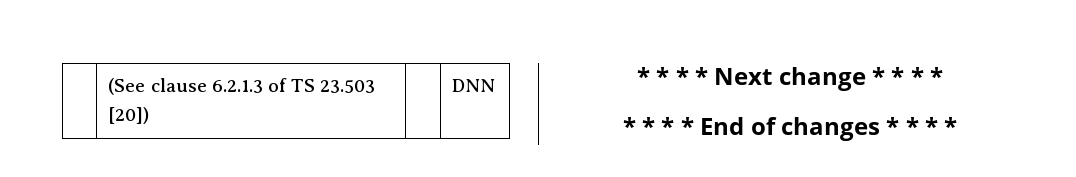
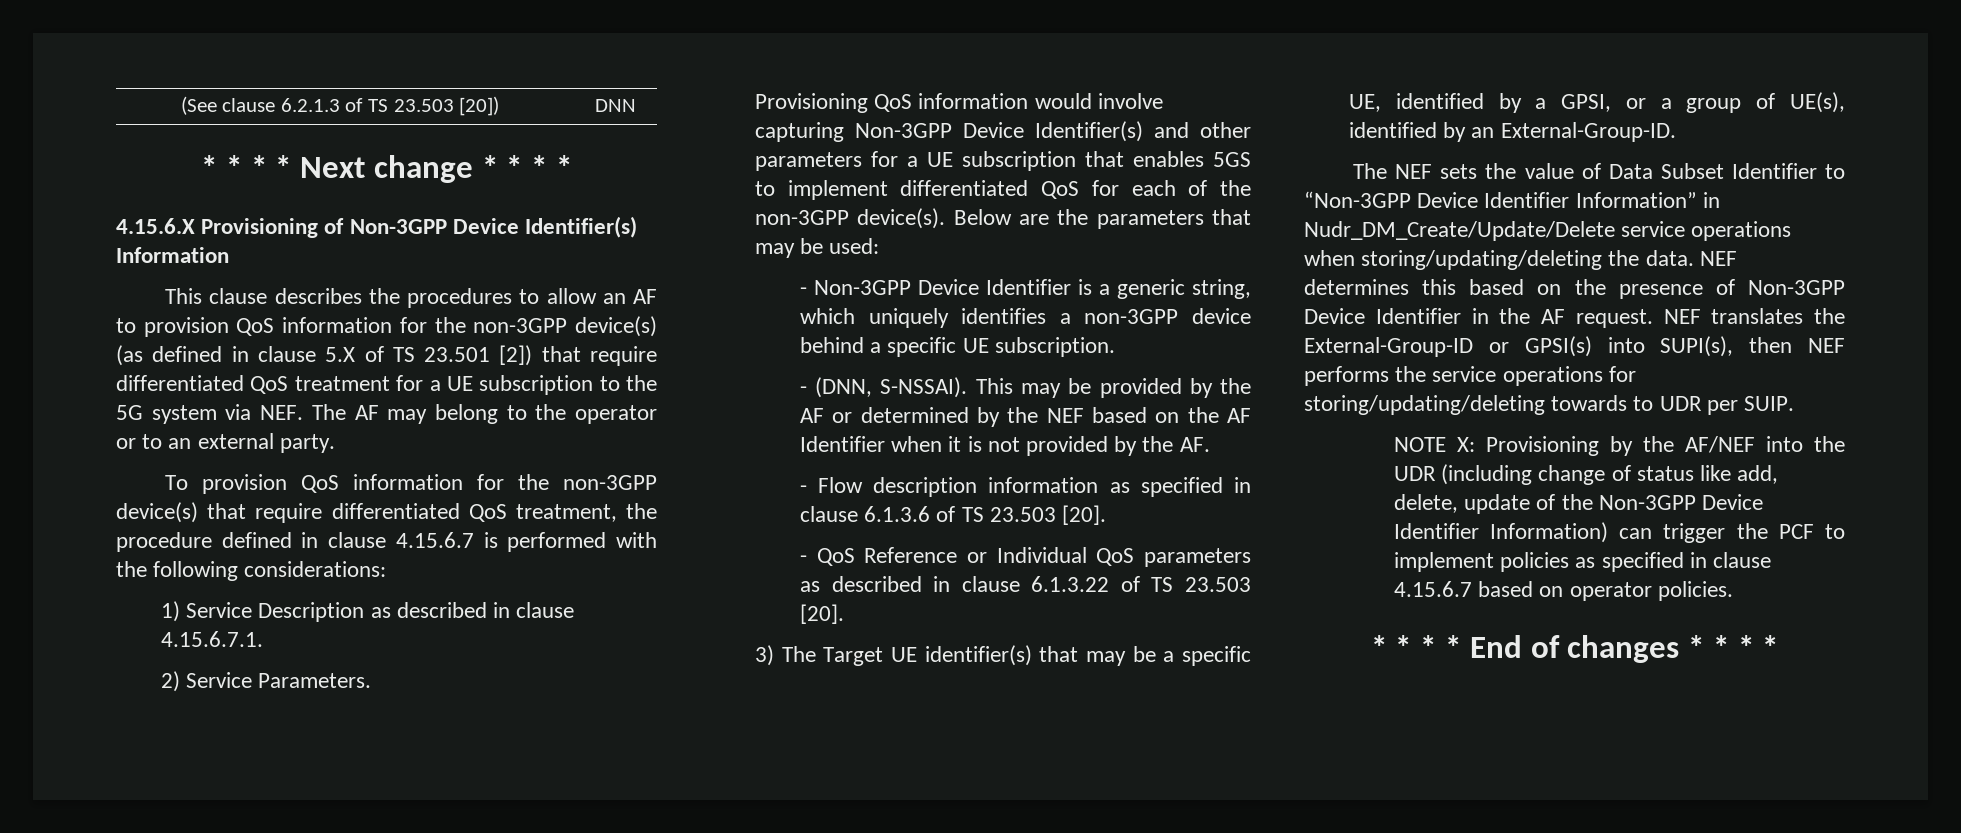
+ 4.15.6.X Provisioning of Non-3GPP Device Identifier(s) Information
+ This clause describes the procedures to allow an AF to provision QoS information for the non-3GPP device(s) (as defined in clause 5.X of TS 23.501 [2]) that require differentiated QoS treatment for a UE subscription to the 5G system via NEF. The AF may belong to the operator or to an external party.
+ To provision QoS information for the non-3GPP device(s) that require differentiated QoS treatment, the procedure defined in clause 4.15.6.7 is performed with the following considerations:
+ 1) Service Description as described in clause 4.15.6.7.1.
+ 2) Service Parameters.
+ Provisioning QoS information would involve capturing Non-3GPP Device Identifier(s) and other parameters for a UE subscription that enables 5GS to implement differentiated QoS for each of the non-3GPP device(s). Below are the parameters that may be used:
+ - Non-3GPP Device Identifier is a generic string, which uniquely identifies a non-3GPP device behind a specific UE subscription.
+ - (DNN, S-NSSAI). This may be provided by the AF or determined by the NEF based on the AF Identifier when it is not provided by the AF.
+ - Flow description information as specified in clause 6.1.3.6 of TS 23.503 [20].
+ - QoS Reference or Individual QoS parameters as described in clause 6.1.3.22 of TS 23.503 [20].
+ 3) The Target UE identifier(s) that may be a specific UE, identified by a GPSI, or a group of UE(s), identified by an External-Group-ID.
+ The NEF sets the value of Data Subset Identifier to “Non-3GPP Device Identifier Information” in Nudr_DM_Create/Update/Delete service operations when storing/updating/deleting the data. NEF determines this based on the presence of Non-3GPP Device Identifier in the AF request. NEF translates the External-Group-ID or GPSI(s) into SUPI(s), then NEF performs the service operations for storing/updating/deleting towards to UDR per SUIP.
+ NOTE X: Provisioning by the AF/NEF into the UDR (including change of status like add, delete, update of the Non-3GPP Device Identifier Information) can trigger the PCF to implement policies as specified in clause 4.15.6.7 based on operator policies.

